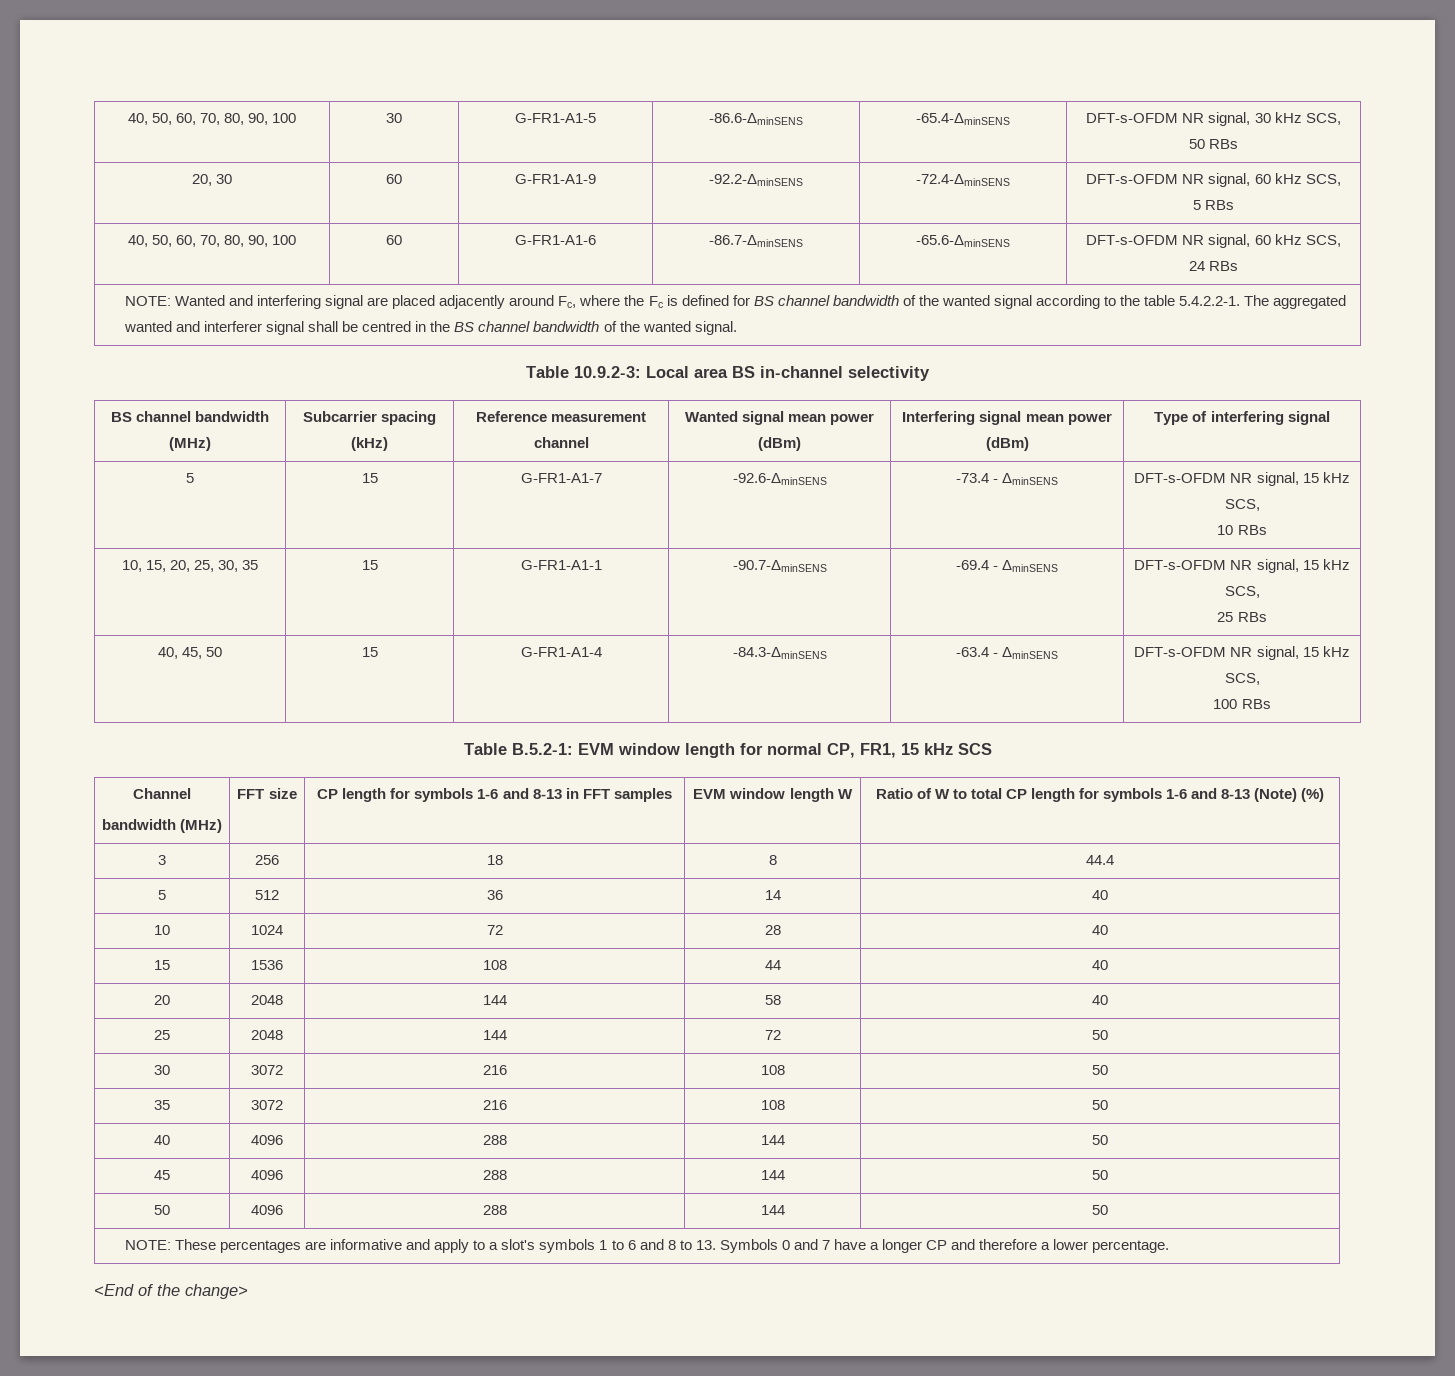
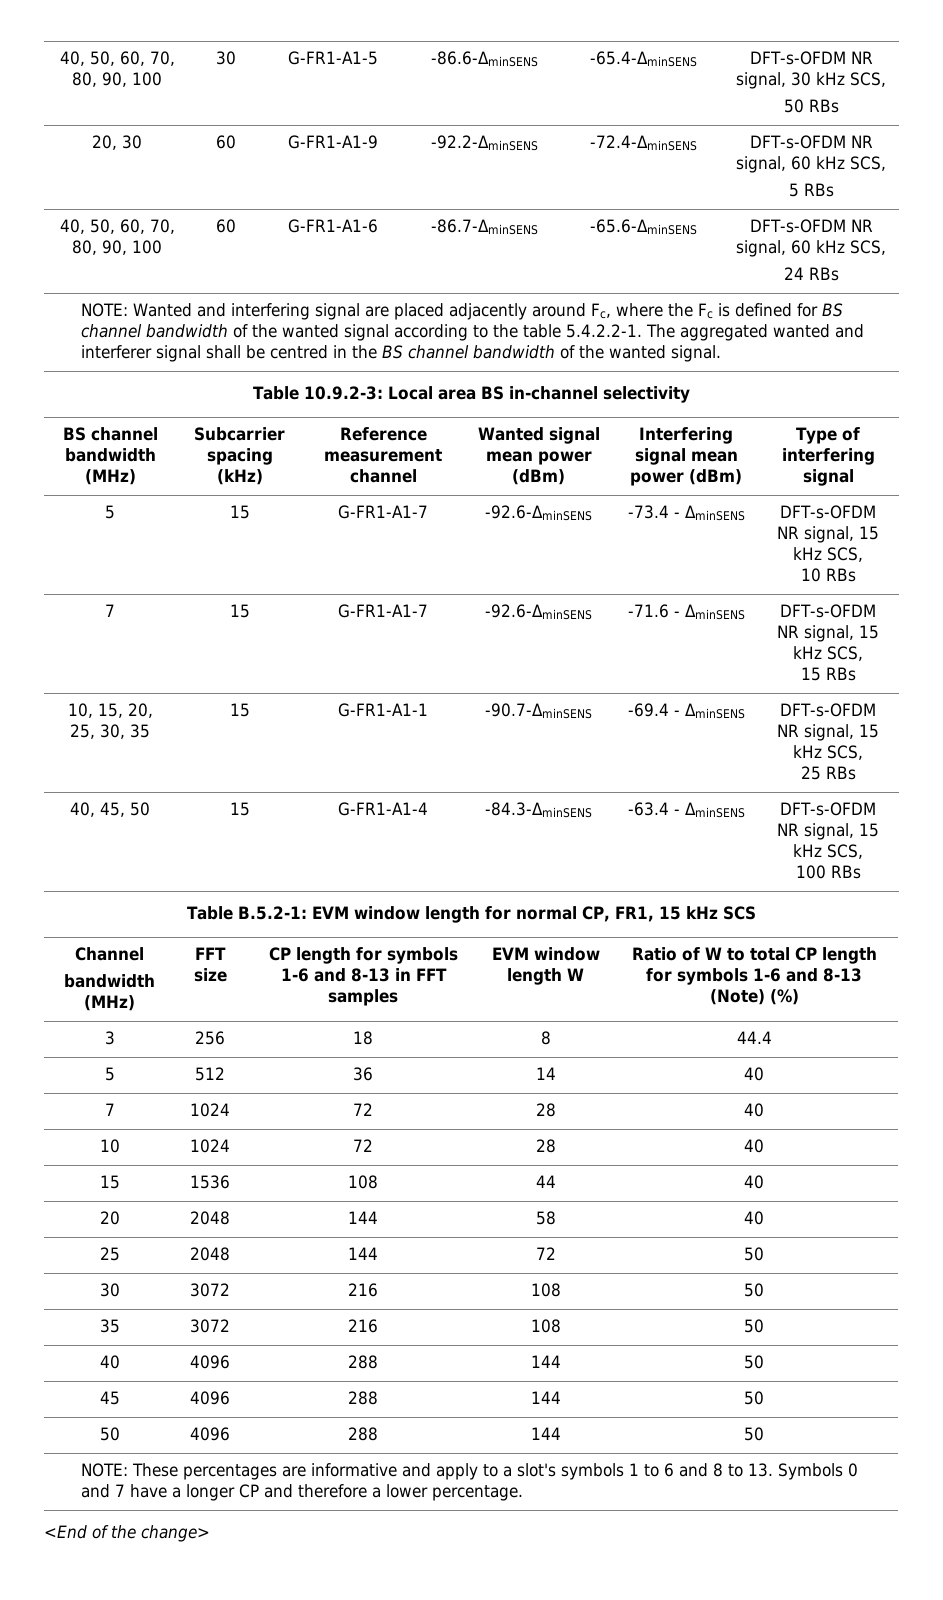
+ 7 | 15 | G-FR1-A1-7 | -92.6-ΔminSENS | -71.6 - ΔminSENS | DFT-s-OFDM NR signal, 15 kHz SCS,
+ 15 RBs
+ 7 | 1024 | 72 | 28 | 40

